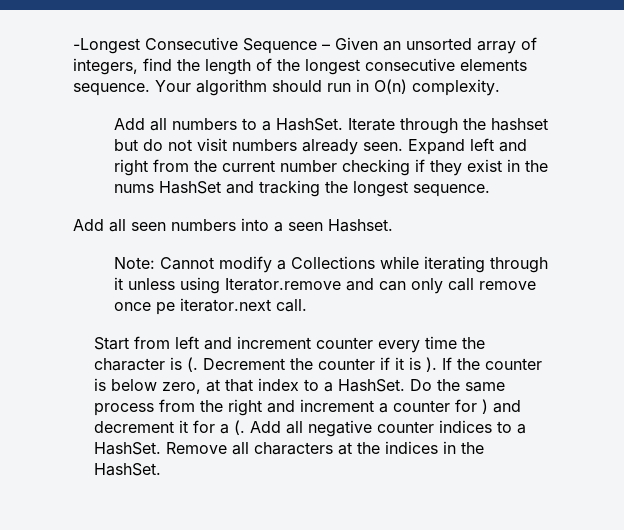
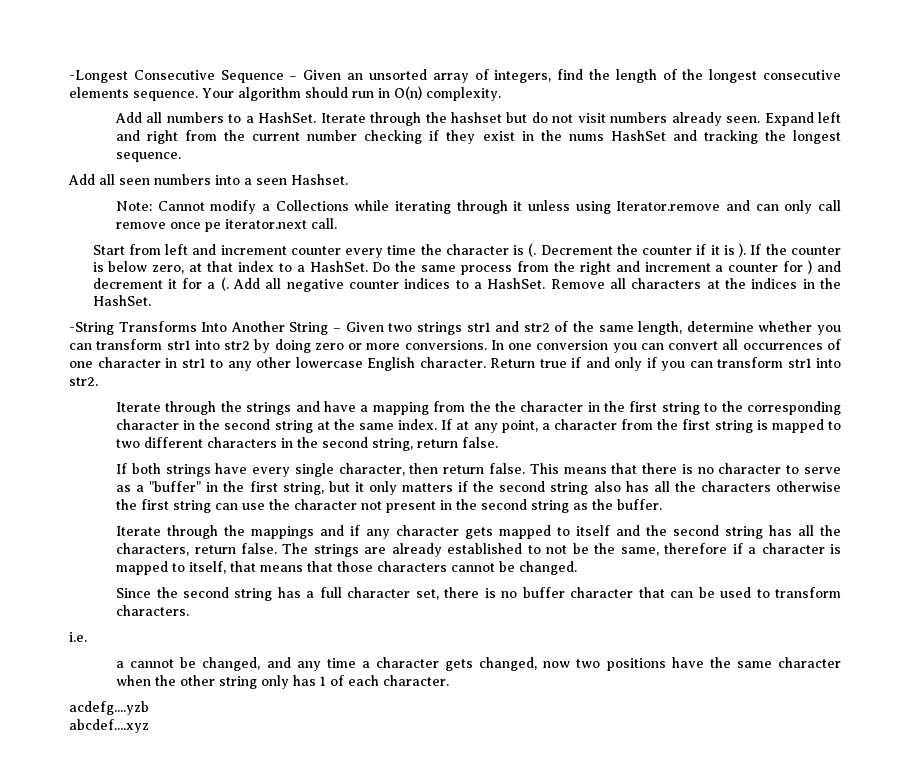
+ -String Transforms Into Another String – Given two strings str1 and str2 of the same length, determine whether you can transform str1 into str2 by doing zero or more conversions. In one conversion you can convert all occurrences of one character in str1 to any other lowercase English character. Return true if and only if you can transform str1 into str2.
+ Iterate through the strings and have a mapping from the the character in the first string to the corresponding character in the second string at the same index. If at any point, a character from the first string is mapped to two different characters in the second string, return false.
+ If both strings have every single character, then return false. This means that there is no character to serve as a "buffer" in the first string, but it only matters if the second string also has all the characters otherwise the first string can use the character not present in the second string as the buffer.
+ Iterate through the mappings and if any character gets mapped to itself and the second string has all the characters, return false. The strings are already established to not be the same, therefore if a character is mapped to itself, that means that those characters cannot be changed.
+ Since the second string has a full character set, there is no buffer character that can be used to transform characters.
+ i.e.
+ a cannot be changed, and any time a character gets changed, now two positions have the same character when the other string only has 1 of each character.
+ acdefg....yzb
+ abcdef....xyz

